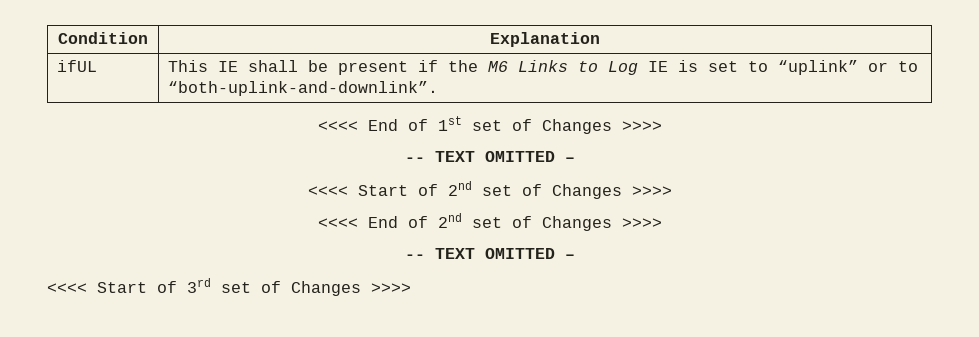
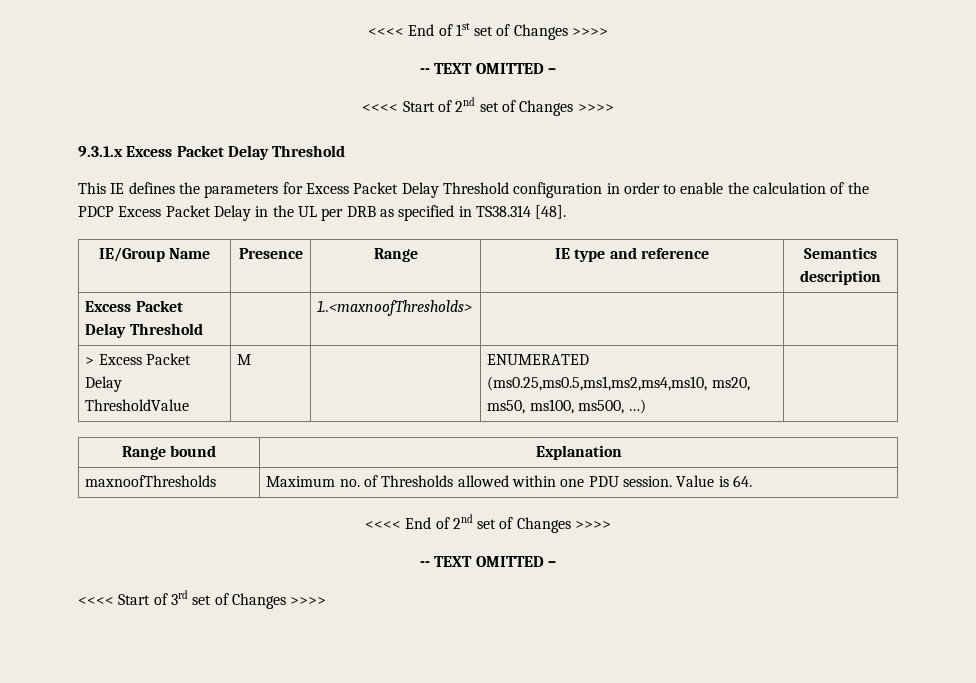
- Condition | Explanation
- ifUL | This IE shall be present if the M6 Links to Log IE is set to “uplink” or to “both-uplink-and-downlink”.
+ 9.3.1.x Excess Packet Delay Threshold
+ This IE defines the parameters for Excess Packet Delay Threshold configuration in order to enable the calculation of the PDCP Excess Packet Delay in the UL per DRB as specified in TS38.314 [48].
+ IE/Group Name | Presence | Range | IE type and reference | Semantics description
+ Excess Packet Delay Threshold | | 1..<maxnoofThresholds> | |
+ > Excess Packet Delay ThresholdValue | M | | ENUMERATED (ms0.25,ms0.5,ms1,ms2,ms4,ms10, ms20, ms50, ms100, ms500, …) |
+ Range bound | Explanation
+ maxnoofThresholds | Maximum no. of Thresholds allowed within one PDU session. Value is 64.

